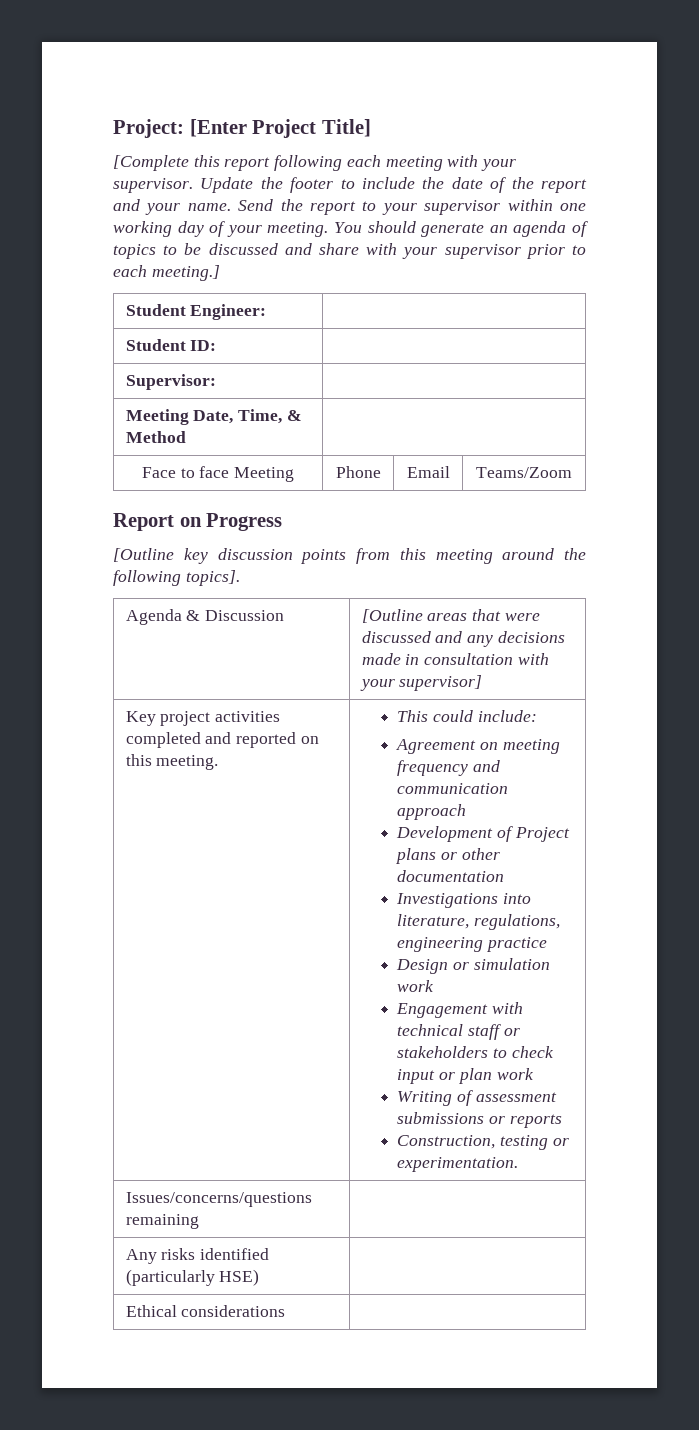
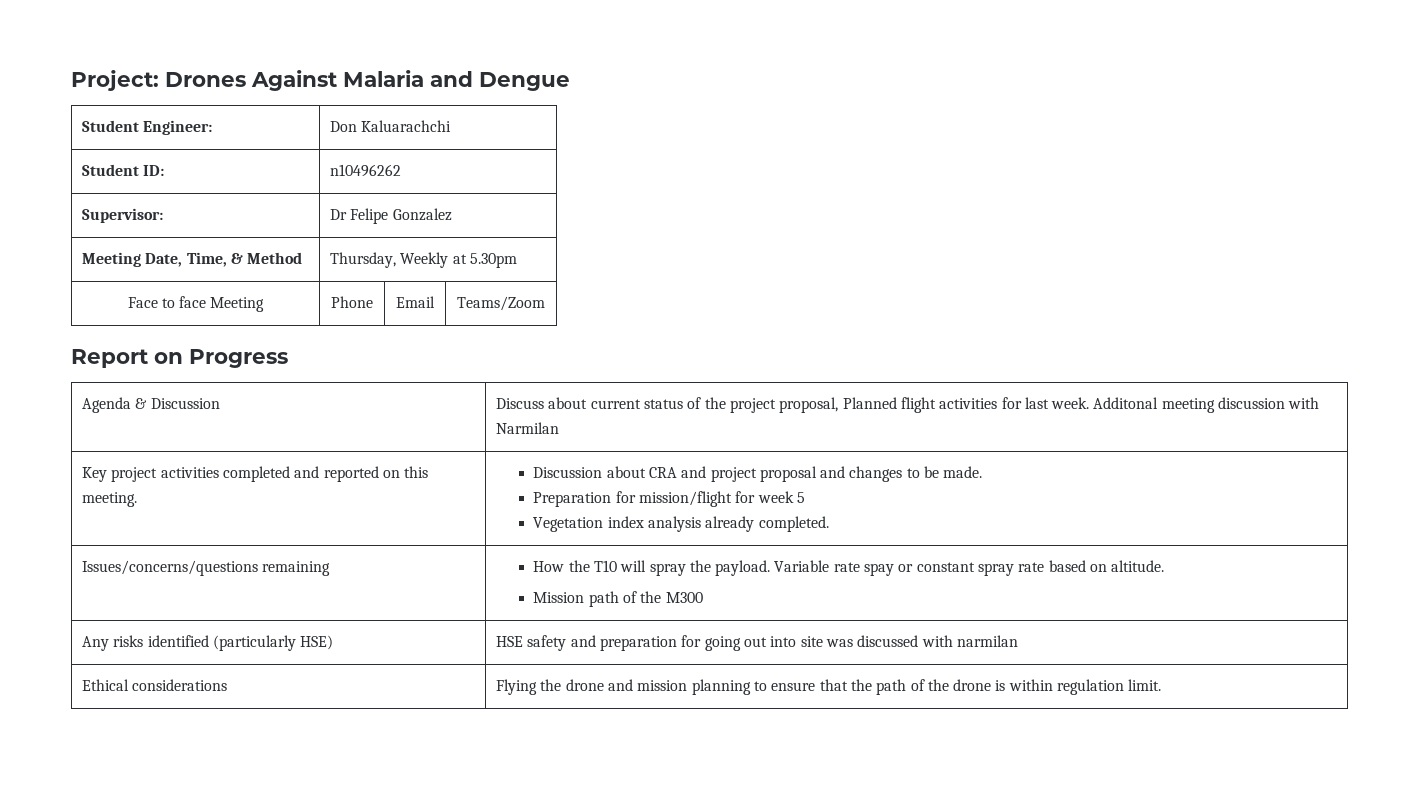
- Project: [Enter Project Title]
- [Complete this report following each meeting with your supervisor. Update the footer to include the date of the report and your name. Send the report to your supervisor within one working day of your meeting. You should generate an agenda of topics to be discussed and share with your supervisor prior to each meeting.]
+ Project: Drones Against Malaria and Dengue
- Student Engineer: |
+ Student Engineer: | Don Kaluarachchi
- Student ID: |
+ Student ID: | n10496262
- Supervisor: |
+ Supervisor: | Dr Felipe Gonzalez
- Meeting Date, Time, & Method |
+ Meeting Date, Time, & Method | Thursday, Weekly at 5.30pm
- [Outline key discussion points from this meeting around the following topics].
- Agenda & Discussion | [Outline areas that were discussed and any decisions made in consultation with your supervisor]
+ Agenda & Discussion | Discuss about current status of the project proposal, Planned flight activities for last week. Additonal meeting discussion with Narmilan
- This could include:
- Agreement on meeting frequency and communication approach
- Development of Project plans or other documentation
- Investigations into literature, regulations, engineering practice
- Design or simulation work
- Engagement with technical staff or stakeholders to check input or plan work
- Writing of assessment submissions or reports
- Construction, testing or experimentation.
- Issues/concerns/questions remaining |
+ Discussion about CRA and project proposal and changes to be made.
+ Preparation for mission/flight for week 5
+ Vegetation index analysis already completed.
+ Issues/concerns/questions remaining | How the T10 will spray the payload. Variable rate spay or constant spray rate based on altitude.
+ Mission path of the M300
- Any risks identified (particularly HSE) |
- Ethical considerations |
+ Any risks identified (particularly HSE) | HSE safety and preparation for going out into site was discussed with narmilan
+ Ethical considerations | Flying the drone and mission planning to ensure that the path of the drone is within regulation limit.

